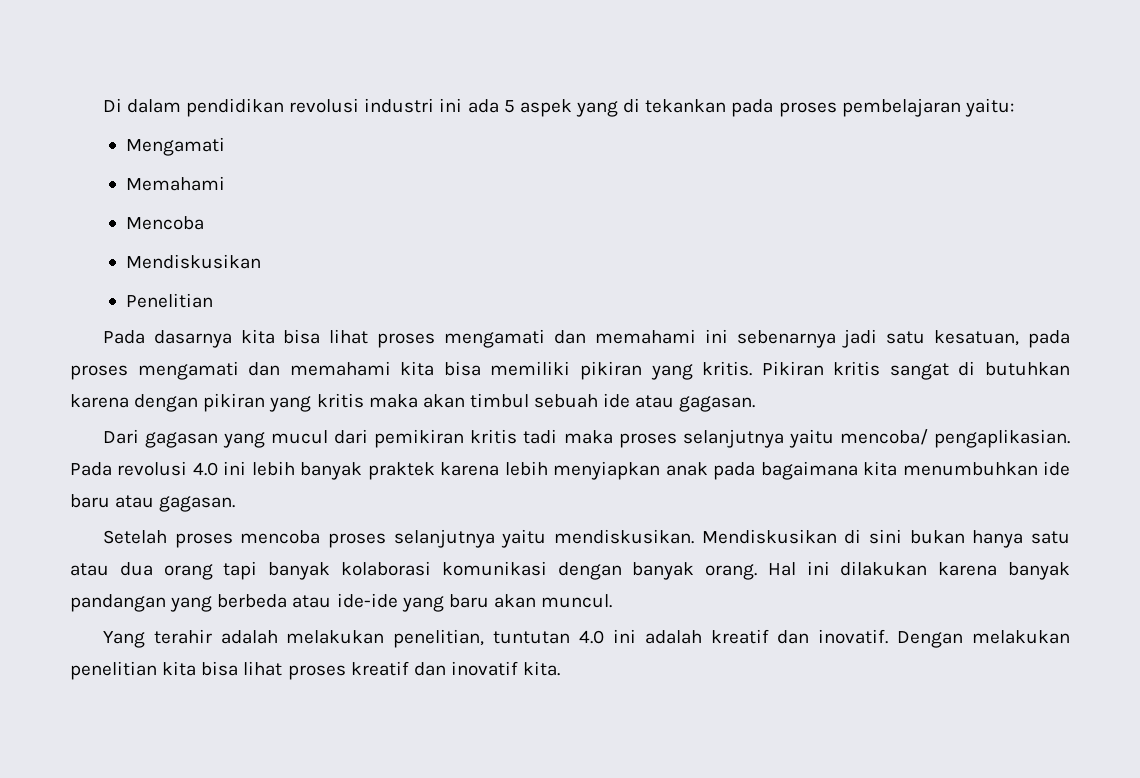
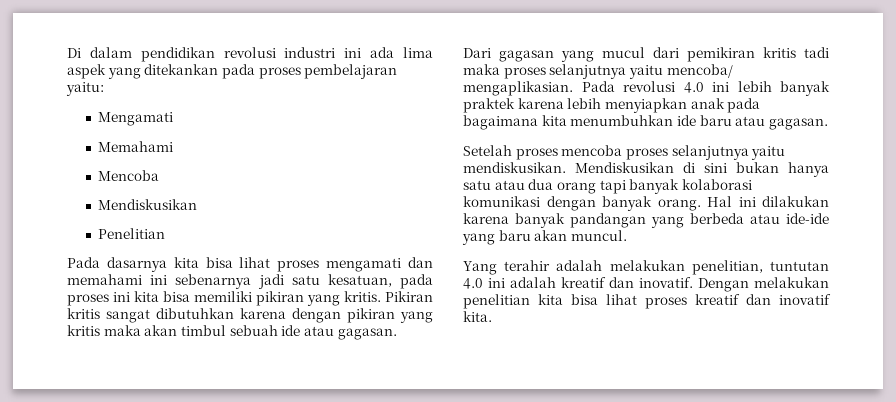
- Di dalam pendidikan revolusi industri ini ada 5 aspek yang di tekankan pada proses pembelajaran yaitu:
+ Di dalam pendidikan revolusi industri ini ada lima aspek yang ditekankan pada proses pembelajaran yaitu:
- Pada dasarnya kita bisa lihat proses mengamati dan memahami ini sebenarnya jadi satu kesatuan, pada proses mengamati dan memahami kita bisa memiliki pikiran yang kritis.
+ Pada dasarnya kita bisa lihat proses mengamati dan memahami ini sebenarnya jadi satu kesatuan, pada proses ini kita bisa memiliki pikiran yang kritis.
- Pikiran kritis sangat di butuhkan karena dengan pikiran yang kritis maka akan timbul sebuah ide atau gagasan.
+ Pikiran kritis sangat dibutuhkan karena dengan pikiran yang kritis maka akan timbul sebuah ide atau gagasan.
- Dari gagasan yang mucul dari pemikiran kritis tadi maka proses selanjutnya yaitu mencoba/ pengaplikasian.
+ Dari gagasan yang mucul dari pemikiran kritis tadi maka proses selanjutnya yaitu mencoba/ mengaplikasian.

